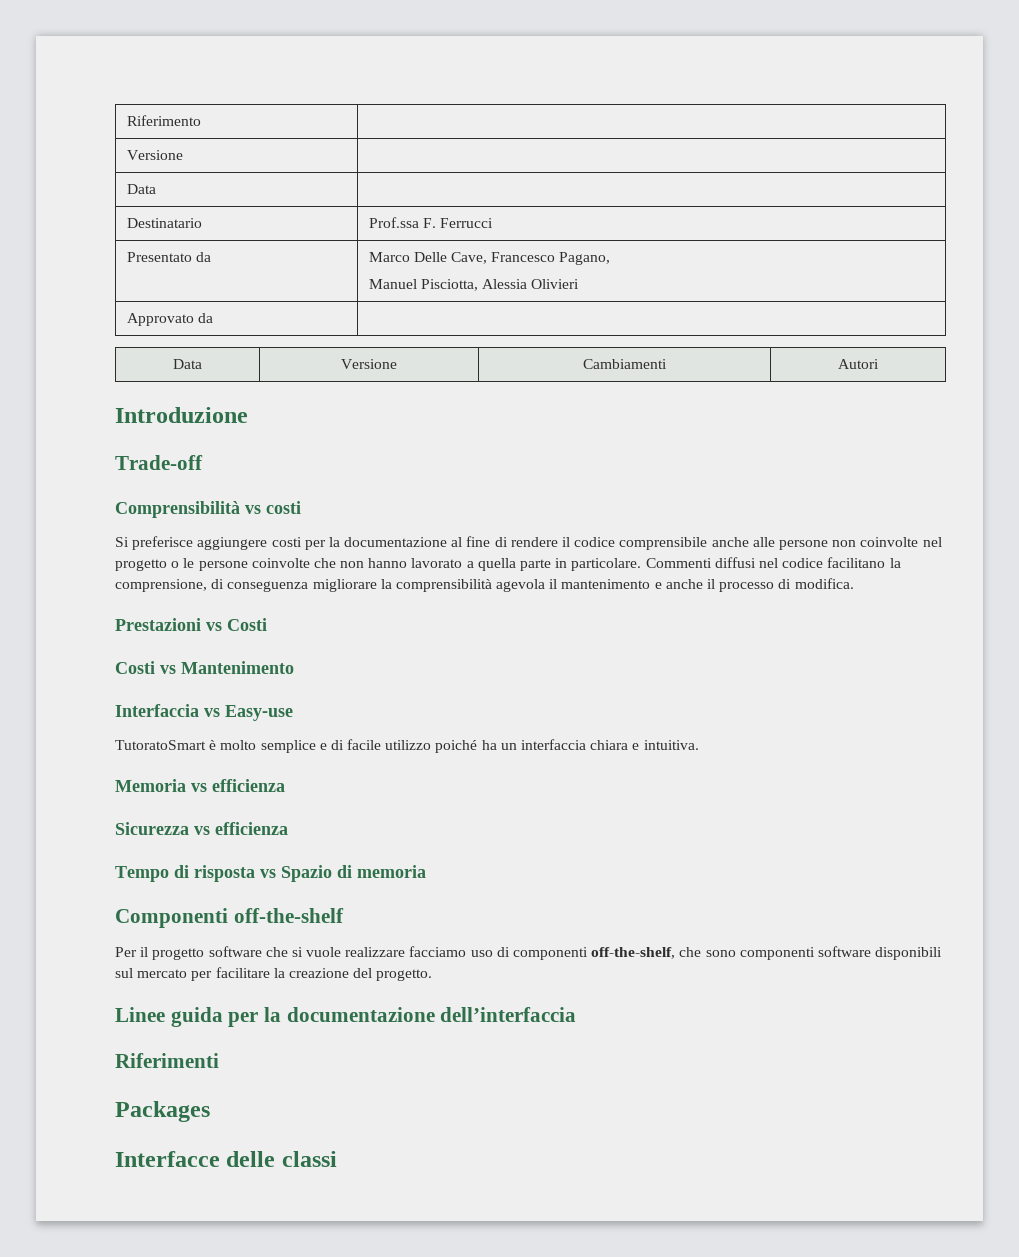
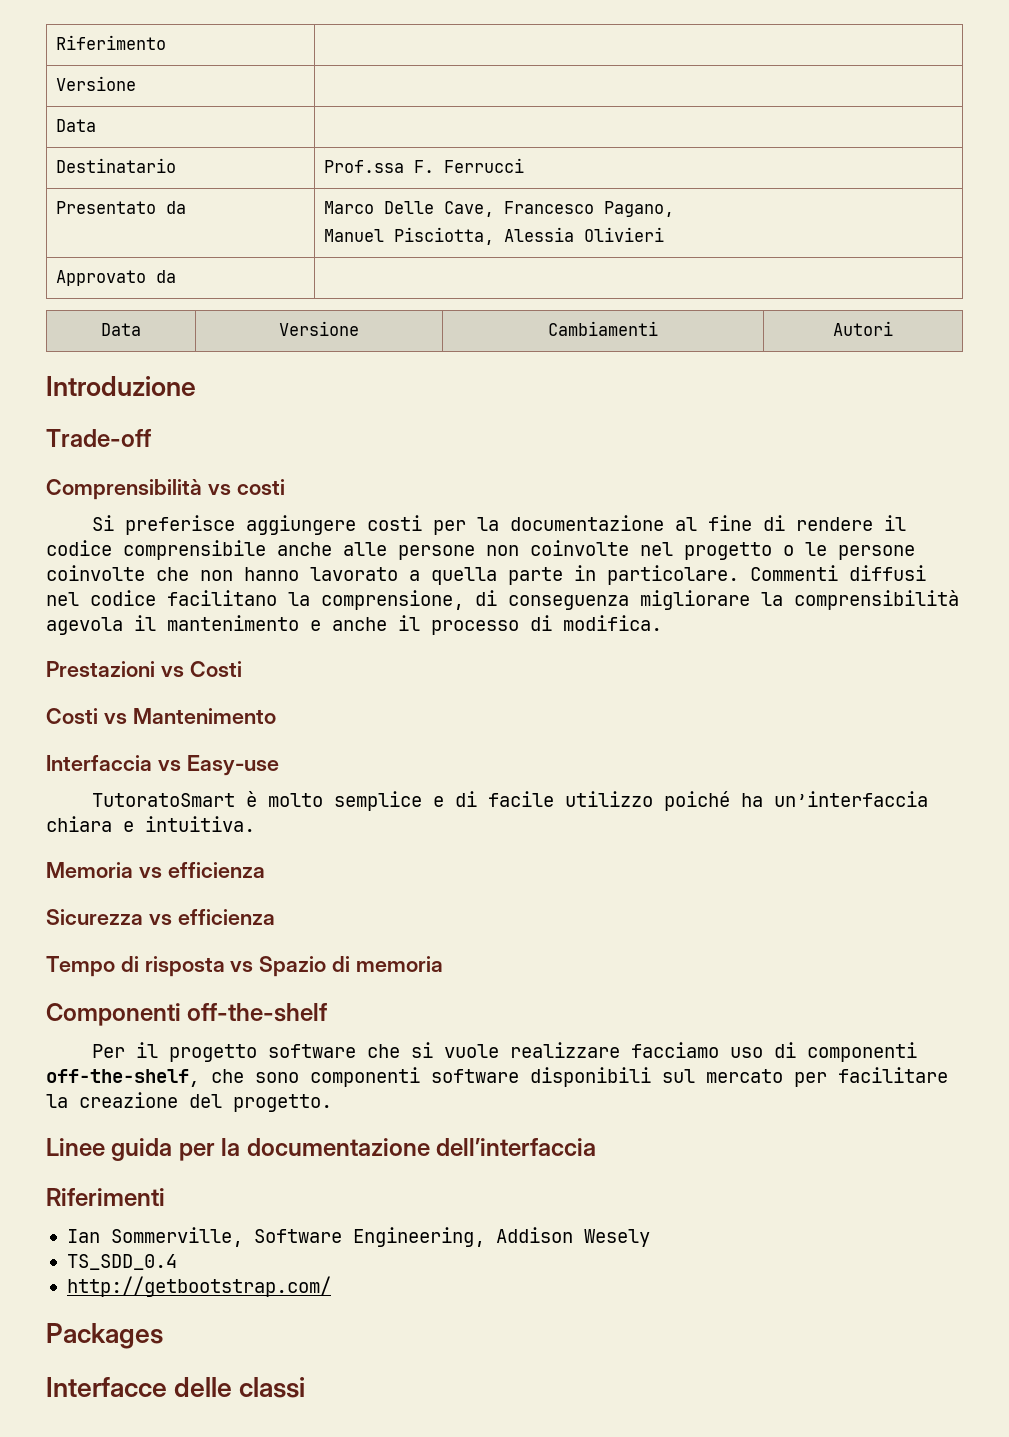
- TutoratoSmart è molto semplice e di facile utilizzo poiché ha un interfaccia chiara e intuitiva.
+ TutoratoSmart è molto semplice e di facile utilizzo poiché ha un’interfaccia chiara e intuitiva.
+ Ian Sommerville, Software Engineering, Addison Wesely
+ TS_SDD_0.4
+ http://getbootstrap.com/

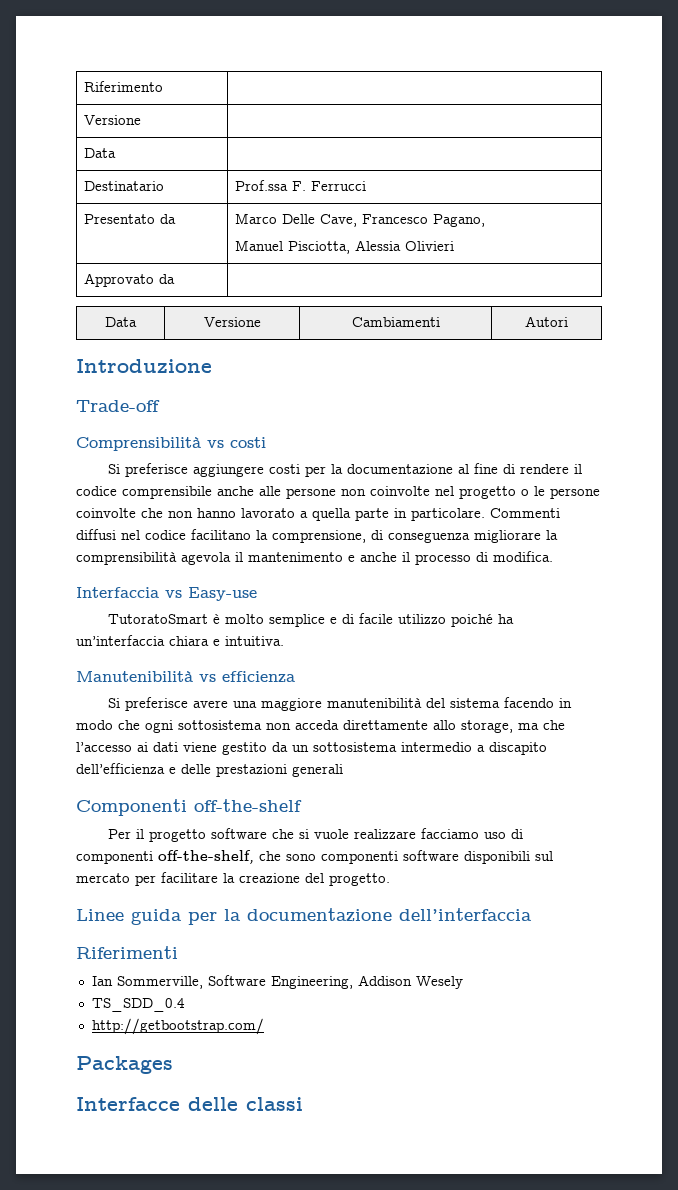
- Prestazioni vs Costi
- Costi vs Mantenimento
- Memoria vs efficienza
- Sicurezza vs efficienza
- Tempo di risposta vs Spazio di memoria
+ Manutenibilità vs efficienza
+ Si preferisce avere una maggiore manutenibilità del sistema facendo in modo che ogni sottosistema non acceda direttamente allo storage, ma che l’accesso ai dati viene gestito da un sottosistema intermedio a discapito dell’efficienza e delle prestazioni generali

